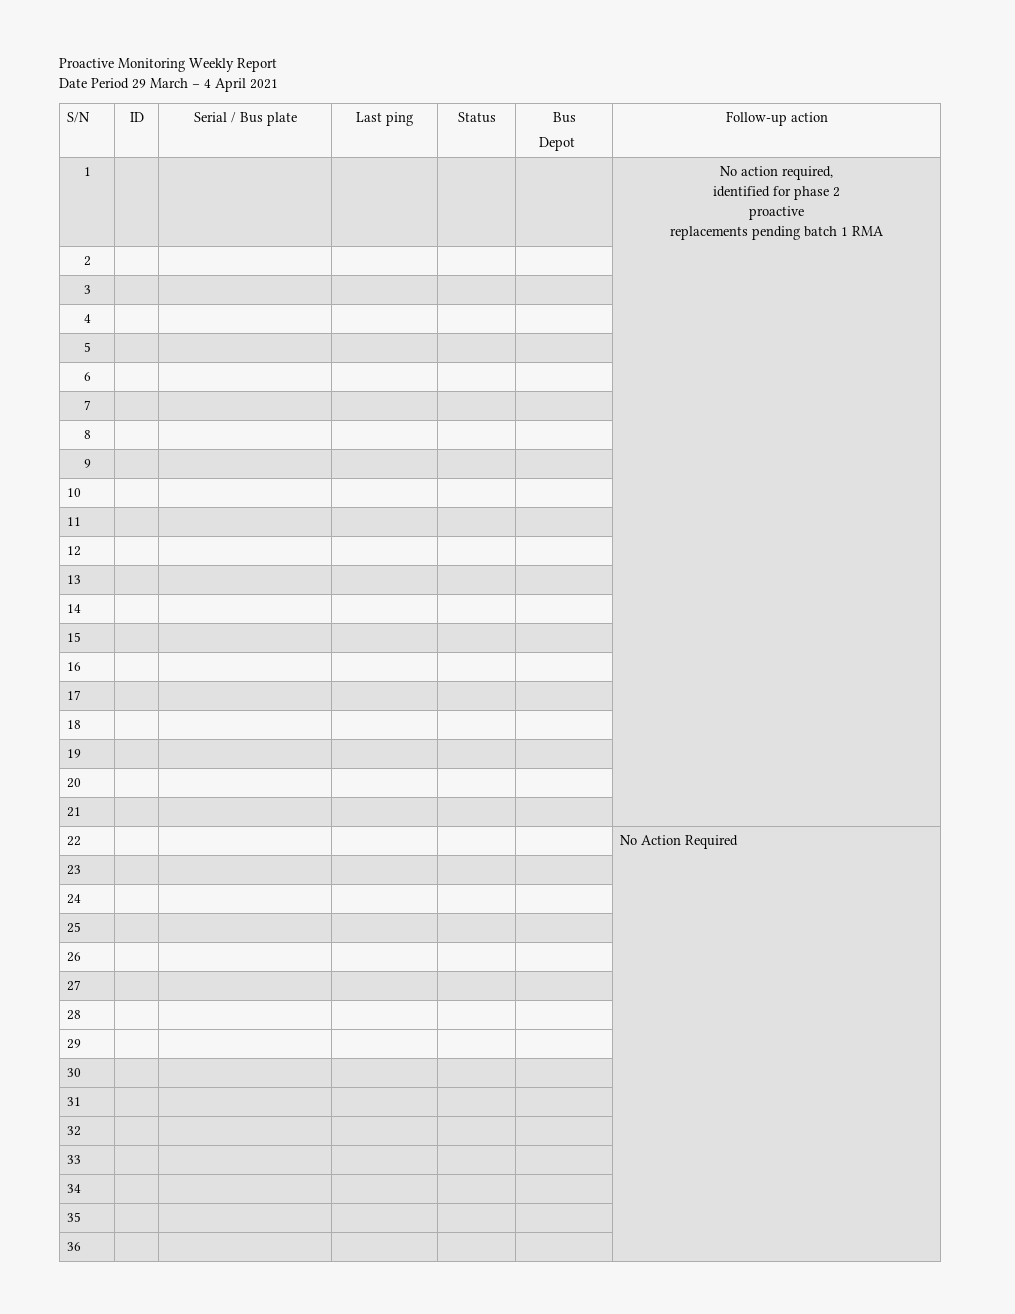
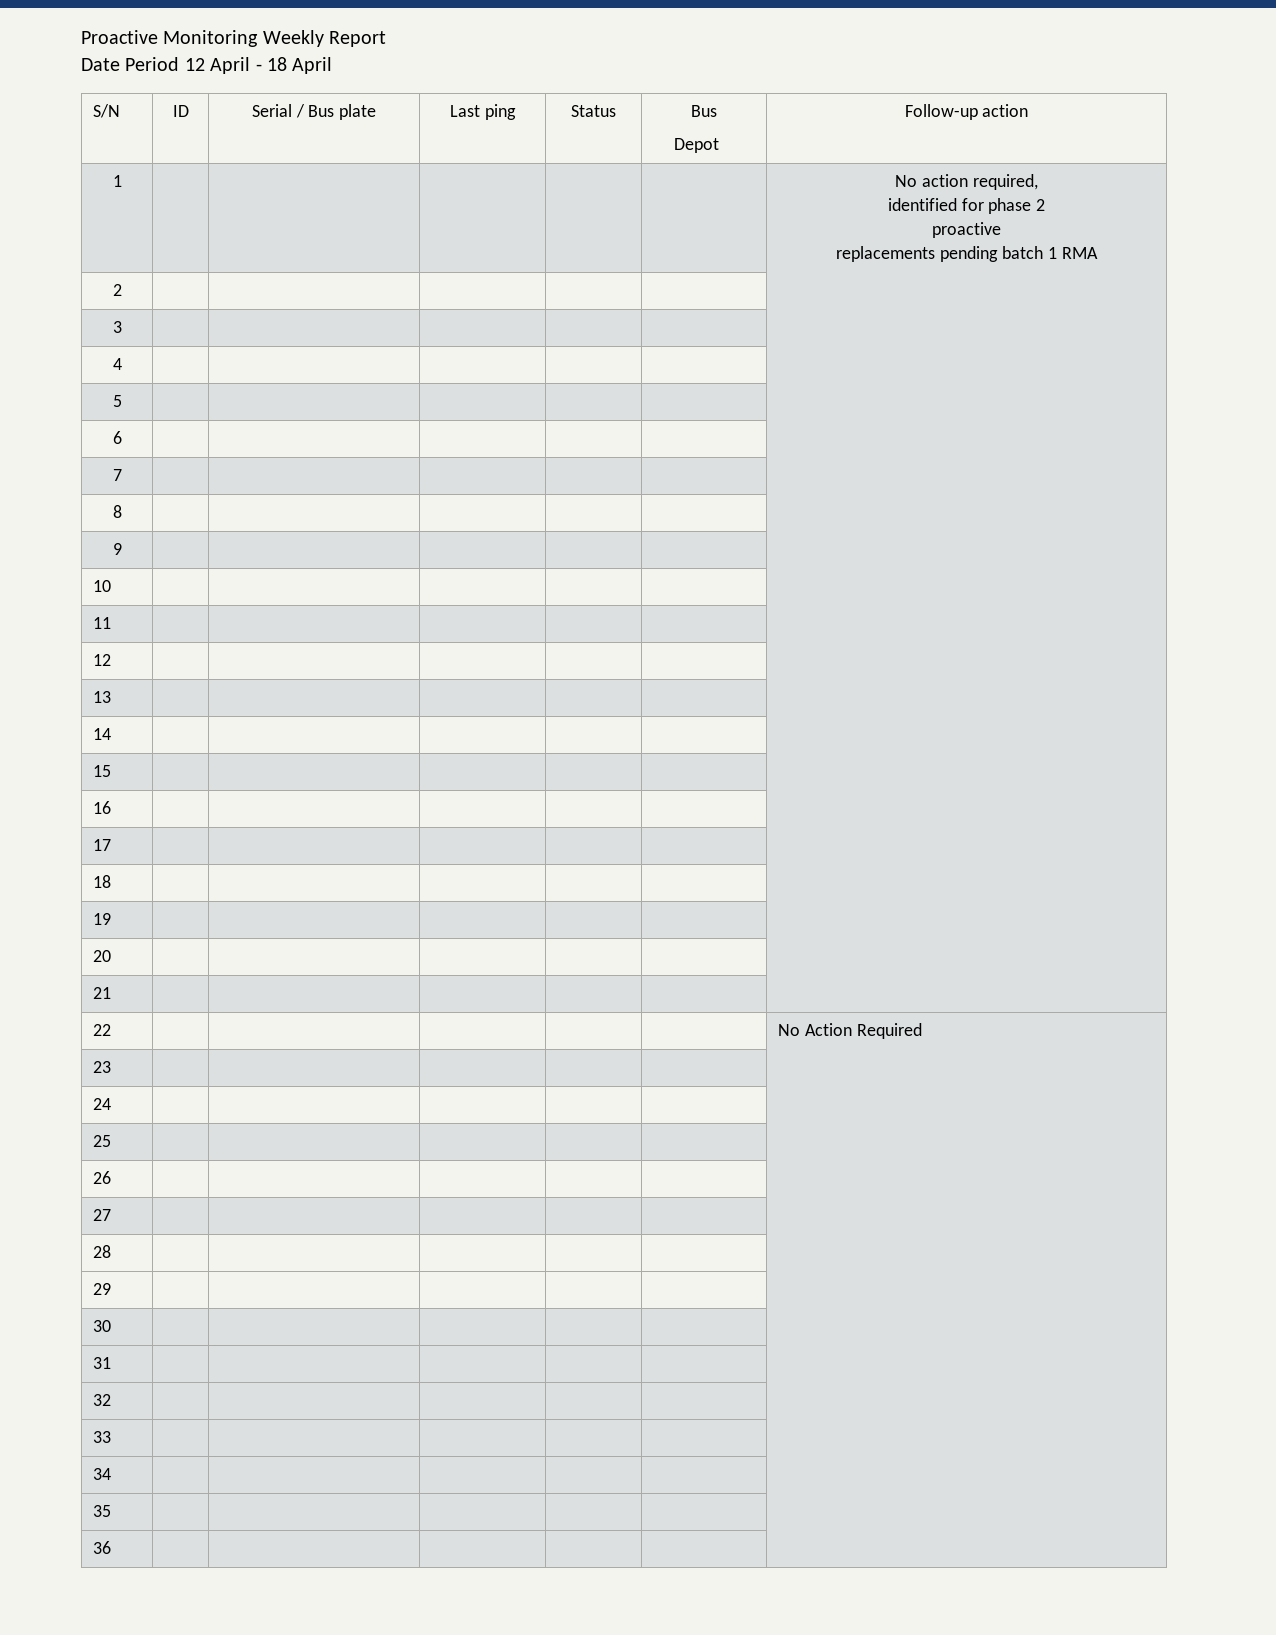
- Date Period 29 March – 4 April 2021
+ Date Period 12 April - 18 April

